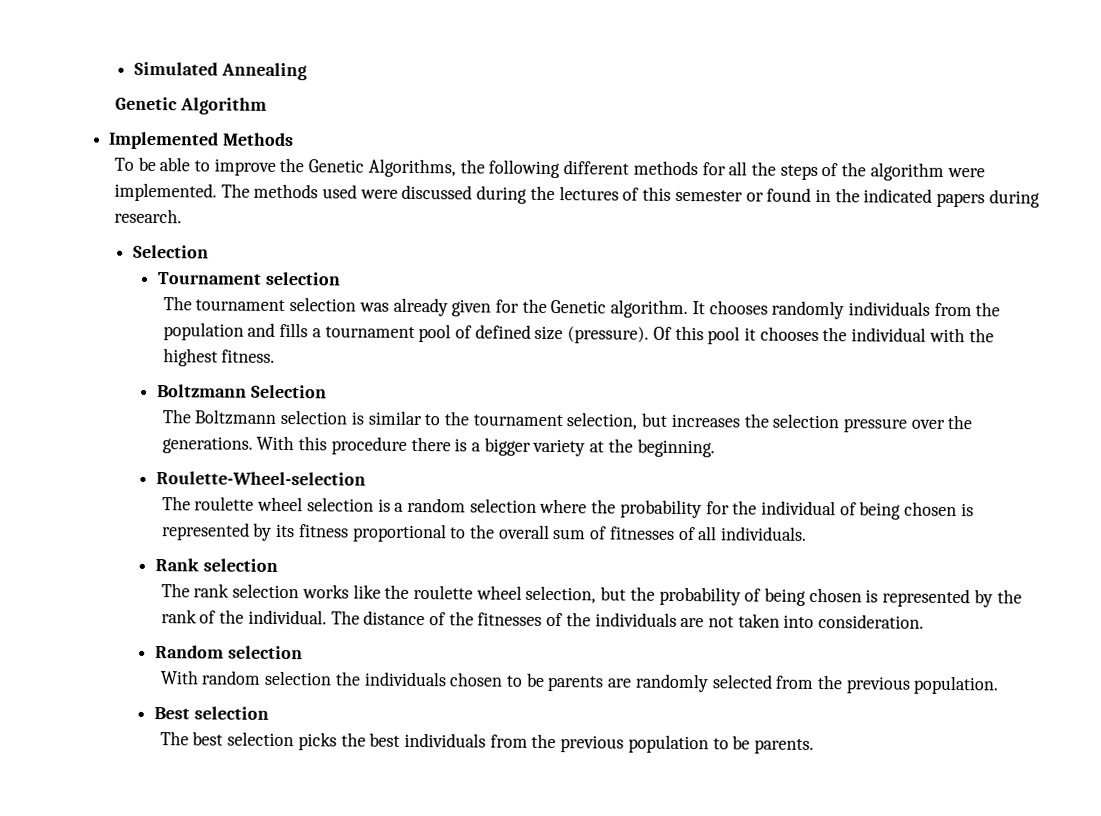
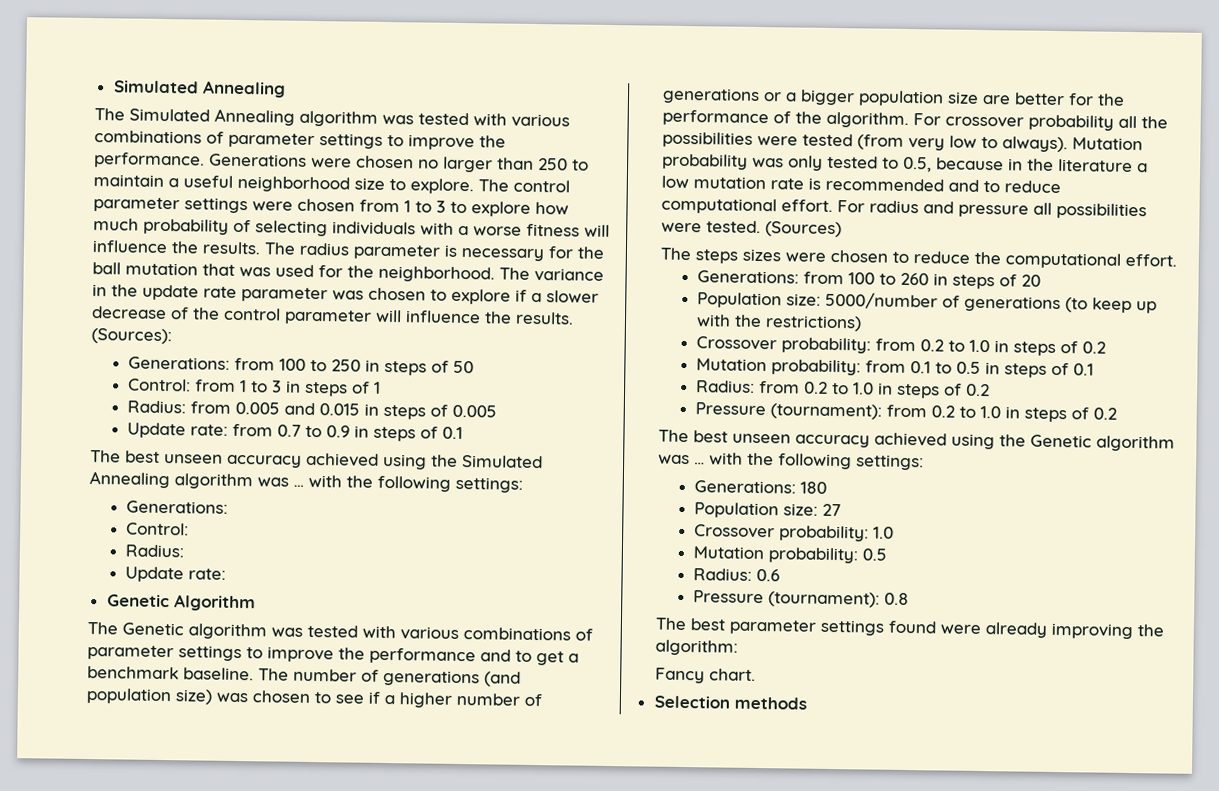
+ The Simulated Annealing algorithm was tested with various combinations of parameter settings to improve the performance. Generations were chosen no larger than 250 to maintain a useful neighborhood size to explore. The control parameter settings were chosen from 1 to 3 to explore how much probability of selecting individuals with a worse fitness will influence the results. The radius parameter is necessary for the ball mutation that was used for the neighborhood. The variance in the update rate parameter was chosen to explore if a slower decrease of the control parameter will influence the results. (Sources):
+ Generations: from 100 to 250 in steps of 50
+ Control: from 1 to 3 in steps of 1
+ Radius: from 0.005 and 0.015 in steps of 0.005
+ Update rate: from 0.7 to 0.9 in steps of 0.1
+ The best unseen accuracy achieved using the Simulated Annealing algorithm was … with the following settings:
+ Generations:
+ Control:
+ Radius:
+ Update rate:
  Genetic Algorithm
- Implemented Methods
- To be able to improve the Genetic Algorithms, the following different methods for all the steps of the algorithm were implemented. The methods used were discussed during the lectures of this semester or found in the indicated papers during research.
- Selection
- Tournament selection
- The tournament selection was already given for the Genetic algorithm. It chooses randomly individuals from the population and fills a tournament pool of defined size (pressure). Of this pool it chooses the individual with the highest fitness.
- Boltzmann Selection
- The Boltzmann selection is similar to the tournament selection, but increases the selection pressure over the generations. With this procedure there is a bigger variety at the beginning.
- Roulette-Wheel-selection
- The roulette wheel selection is a random selection where the probability for the individual of being chosen is represented by its fitness proportional to the overall sum of fitnesses of all individuals.
- Rank selection
- The rank selection works like the roulette wheel selection, but the probability of being chosen is represented by the rank of the individual. The distance of the fitnesses of the individuals are not taken into consideration.
- Random selection
- With random selection the individuals chosen to be parents are randomly selected from the previous population.
- Best selection
- The best selection picks the best individuals from the previous population to be parents.
+ The Genetic algorithm was tested with various combinations of parameter settings to improve the performance and to get a benchmark baseline. The number of generations (and population size) was chosen to see if a higher number of generations or a bigger population size are better for the performance of the algorithm. For crossover probability all the possibilities were tested (from very low to always). Mutation probability was only tested to 0.5, because in the literature a low mutation rate is recommended and to reduce computational effort. For radius and pressure all possibilities were tested. (Sources)
+ The steps sizes were chosen to reduce the computational effort.
+ Generations: from 100 to 260 in steps of 20
+ Population size: 5000/number of generations (to keep up with the restrictions)
+ Crossover probability: from 0.2 to 1.0 in steps of 0.2
+ Mutation probability: from 0.1 to 0.5 in steps of 0.1
+ Radius: from 0.2 to 1.0 in steps of 0.2
+ Pressure (tournament): from 0.2 to 1.0 in steps of 0.2
+ The best unseen accuracy achieved using the Genetic algorithm was … with the following settings:
+ Generations: 180
+ Population size: 27
+ Crossover probability: 1.0
+ Mutation probability: 0.5
+ Radius: 0.6
+ Pressure (tournament): 0.8
+ The best parameter settings found were already improving the algorithm:
+ Fancy chart.
+ Selection methods

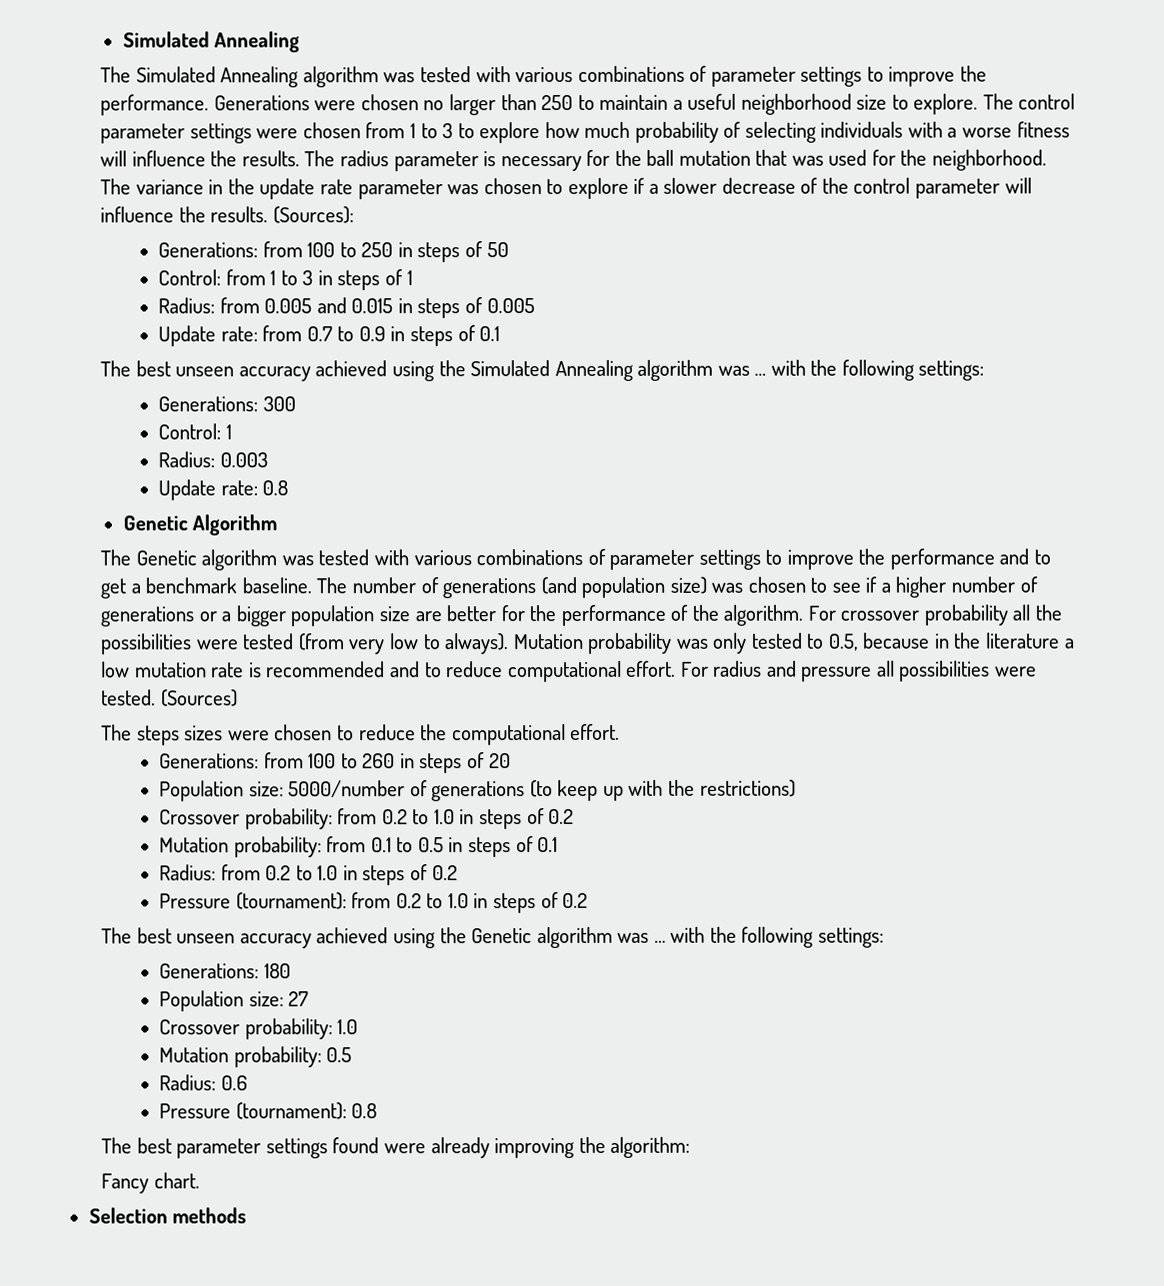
  The best unseen accuracy achieved using the Simulated Annealing algorithm was … with the following settings:
- Generations:
- Control:
- Radius:
- Update rate:
+ Generations: 300
+ Control: 1
+ Radius: 0.003
+ Update rate: 0.8

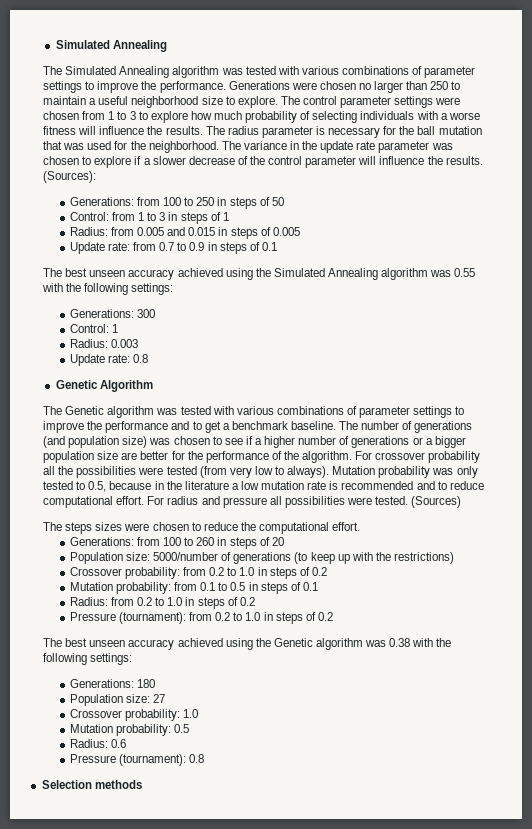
- The best unseen accuracy achieved using the Simulated Annealing algorithm was … with the following settings:
+ The best unseen accuracy achieved using the Simulated Annealing algorithm was 0.55 with the following settings:
- The best unseen accuracy achieved using the Genetic algorithm was … with the following settings:
+ The best unseen accuracy achieved using the Genetic algorithm was 0.38 with the following settings:
- The best parameter settings found were already improving the algorithm:
- Fancy chart.

